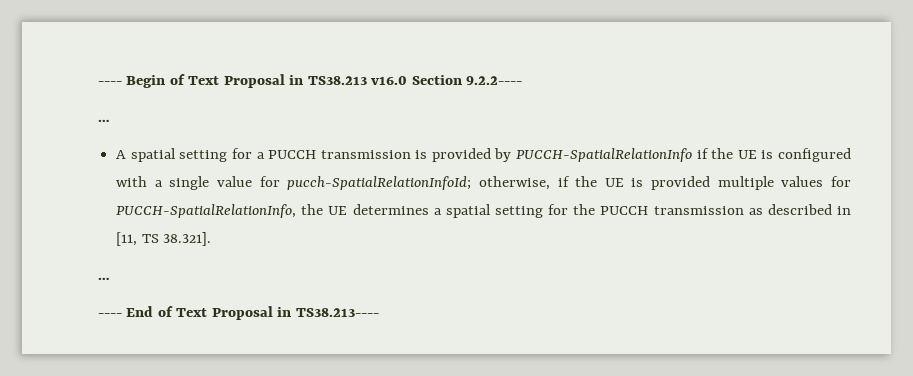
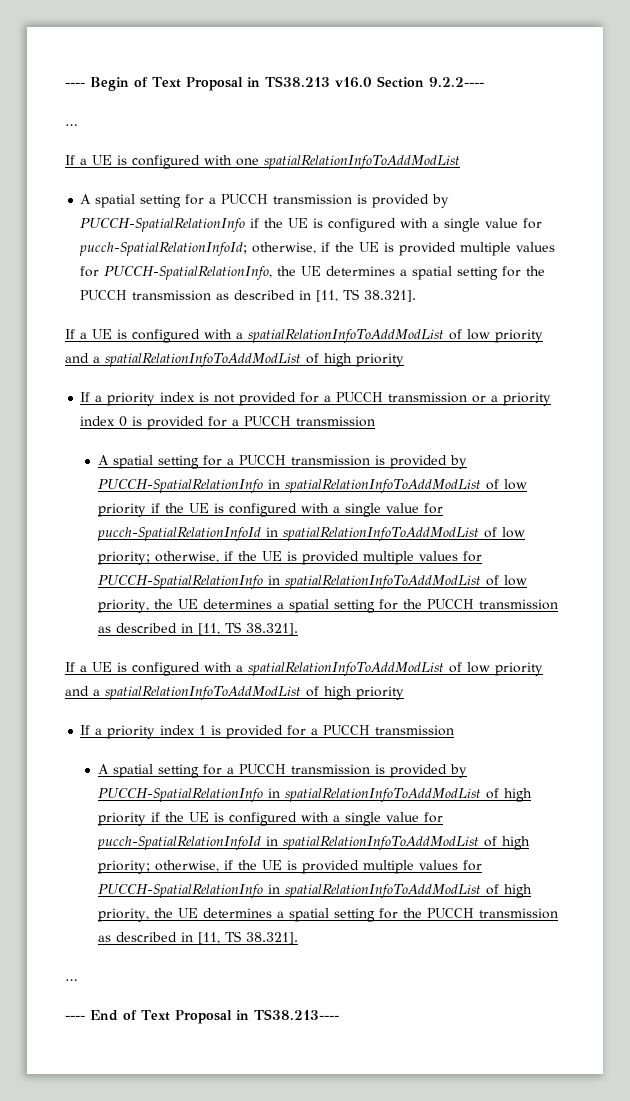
+ If a UE is configured with one spatialRelationInfoToAddModList
  A spatial setting for a PUCCH transmission is provided by PUCCH-SpatialRelationInfo if the UE is configured with a single value for pucch-SpatialRelationInfoId; otherwise, if the UE is provided multiple values for PUCCH-SpatialRelationInfo, the UE determines a spatial setting for the PUCCH transmission as described in [11, TS 38.321].
+ If a UE is configured with a spatialRelationInfoToAddModList of low priority and a spatialRelationInfoToAddModList of high priority
+ If a priority index is not provided for a PUCCH transmission or a priority index 0 is provided for a PUCCH transmission
+ A spatial setting for a PUCCH transmission is provided by PUCCH-SpatialRelationInfo in spatialRelationInfoToAddModList of low priority if the UE is configured with a single value for pucch-SpatialRelationInfoId in spatialRelationInfoToAddModList of low priority; otherwise, if the UE is provided multiple values for PUCCH-SpatialRelationInfo in spatialRelationInfoToAddModList of low priority, the UE determines a spatial setting for the PUCCH transmission as described in [11, TS 38.321].
+ If a UE is configured with a spatialRelationInfoToAddModList of low priority and a spatialRelationInfoToAddModList of high priority
+ If a priority index 1 is provided for a PUCCH transmission
+ A spatial setting for a PUCCH transmission is provided by PUCCH-SpatialRelationInfo in spatialRelationInfoToAddModList of high priority if the UE is configured with a single value for pucch-SpatialRelationInfoId in spatialRelationInfoToAddModList of high priority; otherwise, if the UE is provided multiple values for PUCCH-SpatialRelationInfo in spatialRelationInfoToAddModList of high priority, the UE determines a spatial setting for the PUCCH transmission as described in [11, TS 38.321].

